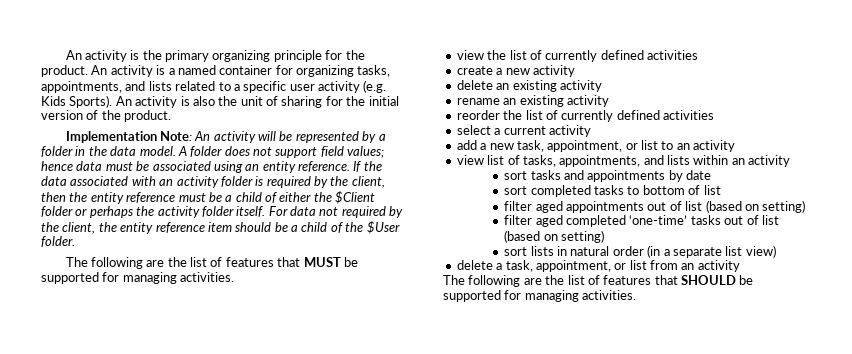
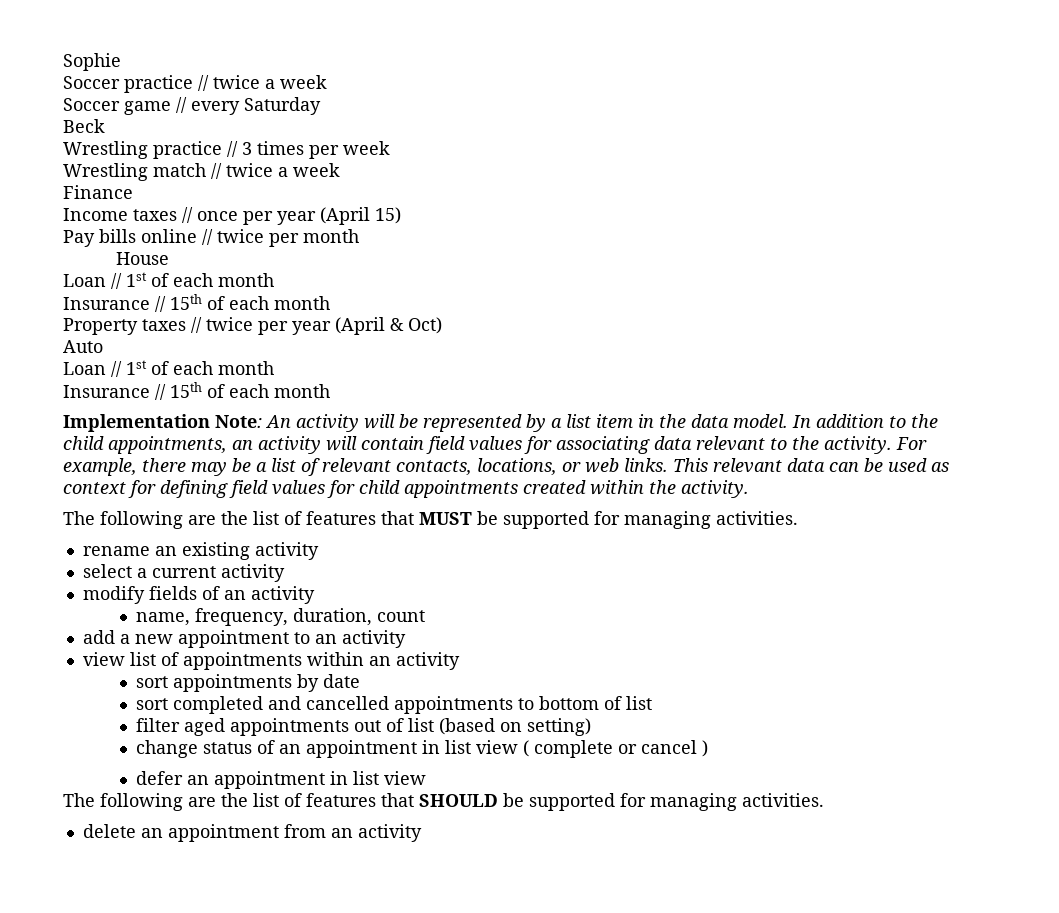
- An activity is the primary organizing principle for the product. An activity is a named container for organizing tasks, appointments, and lists related to a specific user activity (e.g. Kids Sports). An activity is also the unit of sharing for the initial version of the product.
+ Sophie
+ Soccer practice // twice a week
+ Soccer game // every Saturday
+ Beck
+ Wrestling practice // 3 times per week
+ Wrestling match // twice a week
+ Finance
+ Income taxes // once per year (April 15)
+ Pay bills online // twice per month
+ House
+ Loan // 1st of each month
+ Insurance // 15th of each month
+ Property taxes // twice per year (April & Oct)
+ Auto
+ Loan // 1st of each month
+ Insurance // 15th of each month
- Implementation Note: An activity will be represented by a folder in the data model.
+ Implementation Note: An activity will be represented by a list item in the data model.
- A folder does not support field values; hence data must be associated using an entity reference. If the data associated with an activity folder is required by the client, then the entity reference must be a child of either the $Client folder or perhaps the activity folder itself. For data not required by the client, the entity reference item should be a child of the $User folder.
+ In addition to the child appointments, an activity will contain field values for associating data relevant to the activity. For example, there may be a list of relevant contacts, locations, or web links. This relevant data can be used as context for defining field values for child appointments created within the activity.
- view the list of currently defined activities
- create a new activity
- delete an existing activity
  rename an existing activity
- reorder the list of currently defined activities
  select a current activity
+ modify fields of an activity
+ name, frequency, duration, count
- add a new task, appointment, or list to an activity
+ add a new appointment to an activity
- view list of tasks, appointments, and lists within an activity
+ view list of appointments within an activity
- sort tasks and appointments by date
+ sort appointments by date
- sort completed tasks to bottom of list
+ sort completed and cancelled appointments to bottom of list
- filter aged completed ‘one-time’ tasks out of list (based on setting)
- sort lists in natural order (in a separate list view)
- delete a task, appointment, or list from an activity
+ change status of an appointment in list view ( complete or cancel )
+ defer an appointment in list view
+ delete an appointment from an activity

